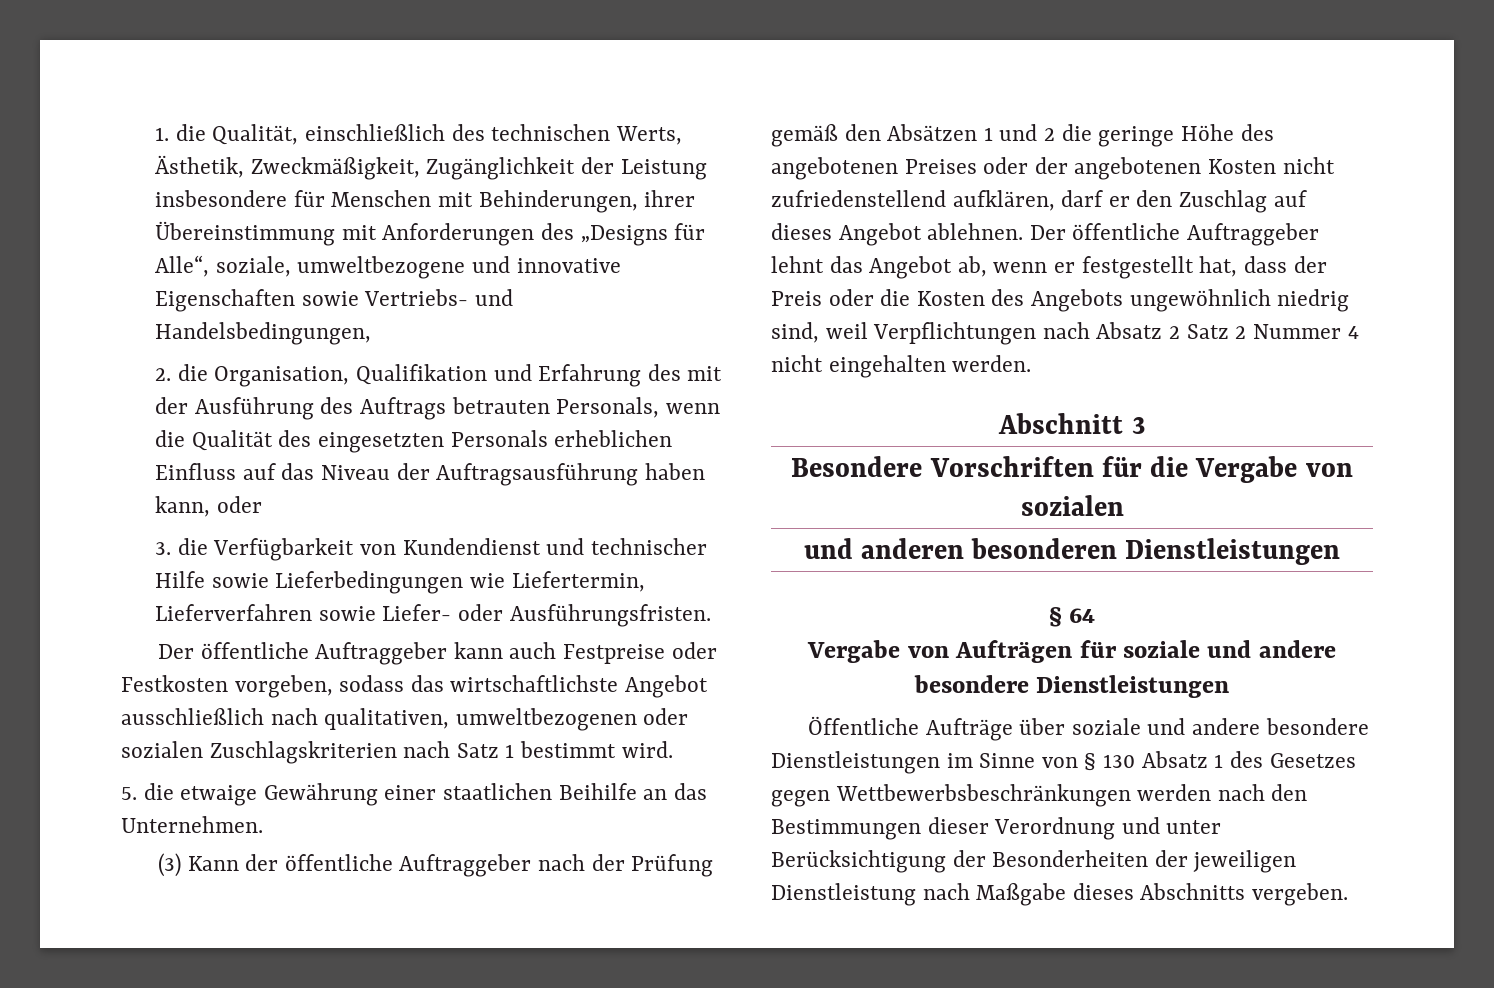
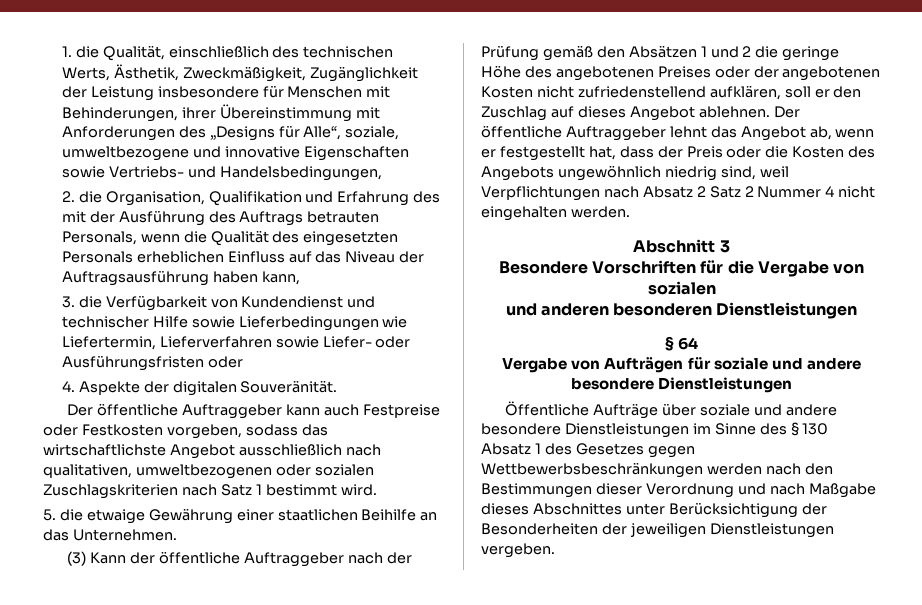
- 2. die Organisation, Qualifikation und Erfahrung des mit der Ausführung des Auftrags betrauten Personals, wenn die Qualität des eingesetzten Personals erheblichen Einfluss auf das Niveau der Auftragsausführung haben kann, oder
+ 2. die Organisation, Qualifikation und Erfahrung des mit der Ausführung des Auftrags betrauten Personals, wenn die Qualität des eingesetzten Personals erheblichen Einfluss auf das Niveau der Auftragsausführung haben kann,
- 3. die Verfügbarkeit von Kundendienst und technischer Hilfe sowie Lieferbedingungen wie Liefertermin, Lieferverfahren sowie Liefer- oder Ausführungsfristen.
+ 3. die Verfügbarkeit von Kundendienst und technischer Hilfe sowie Lieferbedingungen wie Liefertermin, Lieferverfahren sowie Liefer- oder Ausführungsfristen oder
+ 4. Aspekte der digitalen Souveränität.
- (3) Kann der öffentliche Auftraggeber nach der Prüfung gemäß den Absätzen 1 und 2 die geringe Höhe des angebotenen Preises oder der angebotenen Kosten nicht zufriedenstellend aufklären, darf er den Zuschlag auf dieses Angebot ablehnen.
+ (3) Kann der öffentliche Auftraggeber nach der Prüfung gemäß den Absätzen 1 und 2 die geringe Höhe des angebotenen Preises oder der angebotenen Kosten nicht zufriedenstellend aufklären, soll er den Zuschlag auf dieses Angebot ablehnen.
- Öffentliche Aufträge über soziale und andere besondere Dienstleistungen im Sinne von § 130 Absatz 1 des Gesetzes gegen Wettbewerbsbeschränkungen werden nach den Bestimmungen dieser Verordnung und unter Berücksichtigung der Besonderheiten der jeweiligen Dienstleistung nach Maßgabe dieses Abschnitts vergeben.
+ Öffentliche Aufträge über soziale und andere besondere Dienstleistungen im Sinne des § 130 Absatz 1 des Gesetzes gegen Wettbewerbsbeschränkungen werden nach den Bestimmungen dieser Verordnung und nach Maßgabe dieses Abschnittes unter Berücksichtigung der Besonderheiten der jeweiligen Dienstleistungen vergeben.

